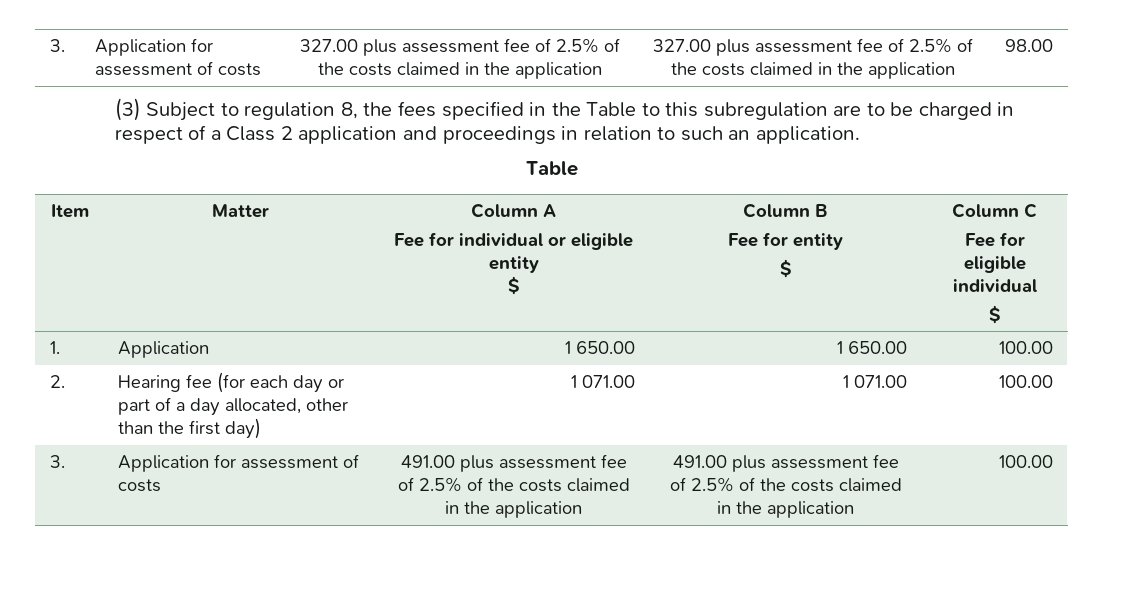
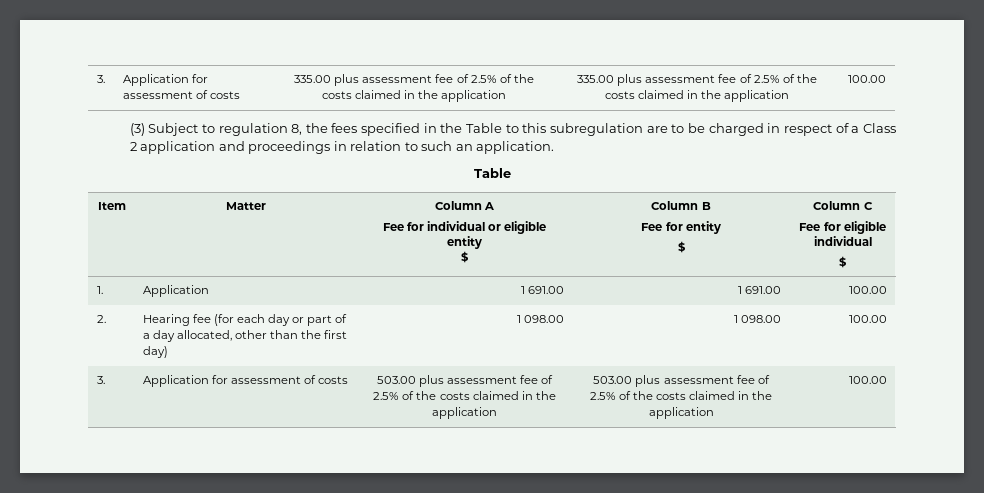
- 3. | Application for assessment of costs | 327.00 plus assessment fee of 2.5% of the costs claimed in the application | 327.00 plus assessment fee of 2.5% of the costs claimed in the application | 98.00
+ 3. | Application for assessment of costs | 335.00 plus assessment fee of 2.5% of the costs claimed in the application | 335.00 plus assessment fee of 2.5% of the costs claimed in the application | 100.00
- 1. | Application | 1 650.00 | 1 650.00 | 100.00
+ 1. | Application | 1 691.00 | 1 691.00 | 100.00
- 2. | Hearing fee (for each day or part of a day allocated, other than the first day) | 1 071.00 | 1 071.00 | 100.00
+ 2. | Hearing fee (for each day or part of a day allocated, other than the first day) | 1 098.00 | 1 098.00 | 100.00
- 3. | Application for assessment of costs | 491.00 plus assessment fee of 2.5% of the costs claimed in the application | 491.00 plus assessment fee of 2.5% of the costs claimed in the application | 100.00
+ 3. | Application for assessment of costs | 503.00 plus assessment fee of 2.5% of the costs claimed in the application | 503.00 plus assessment fee of 2.5% of the costs claimed in the application | 100.00

